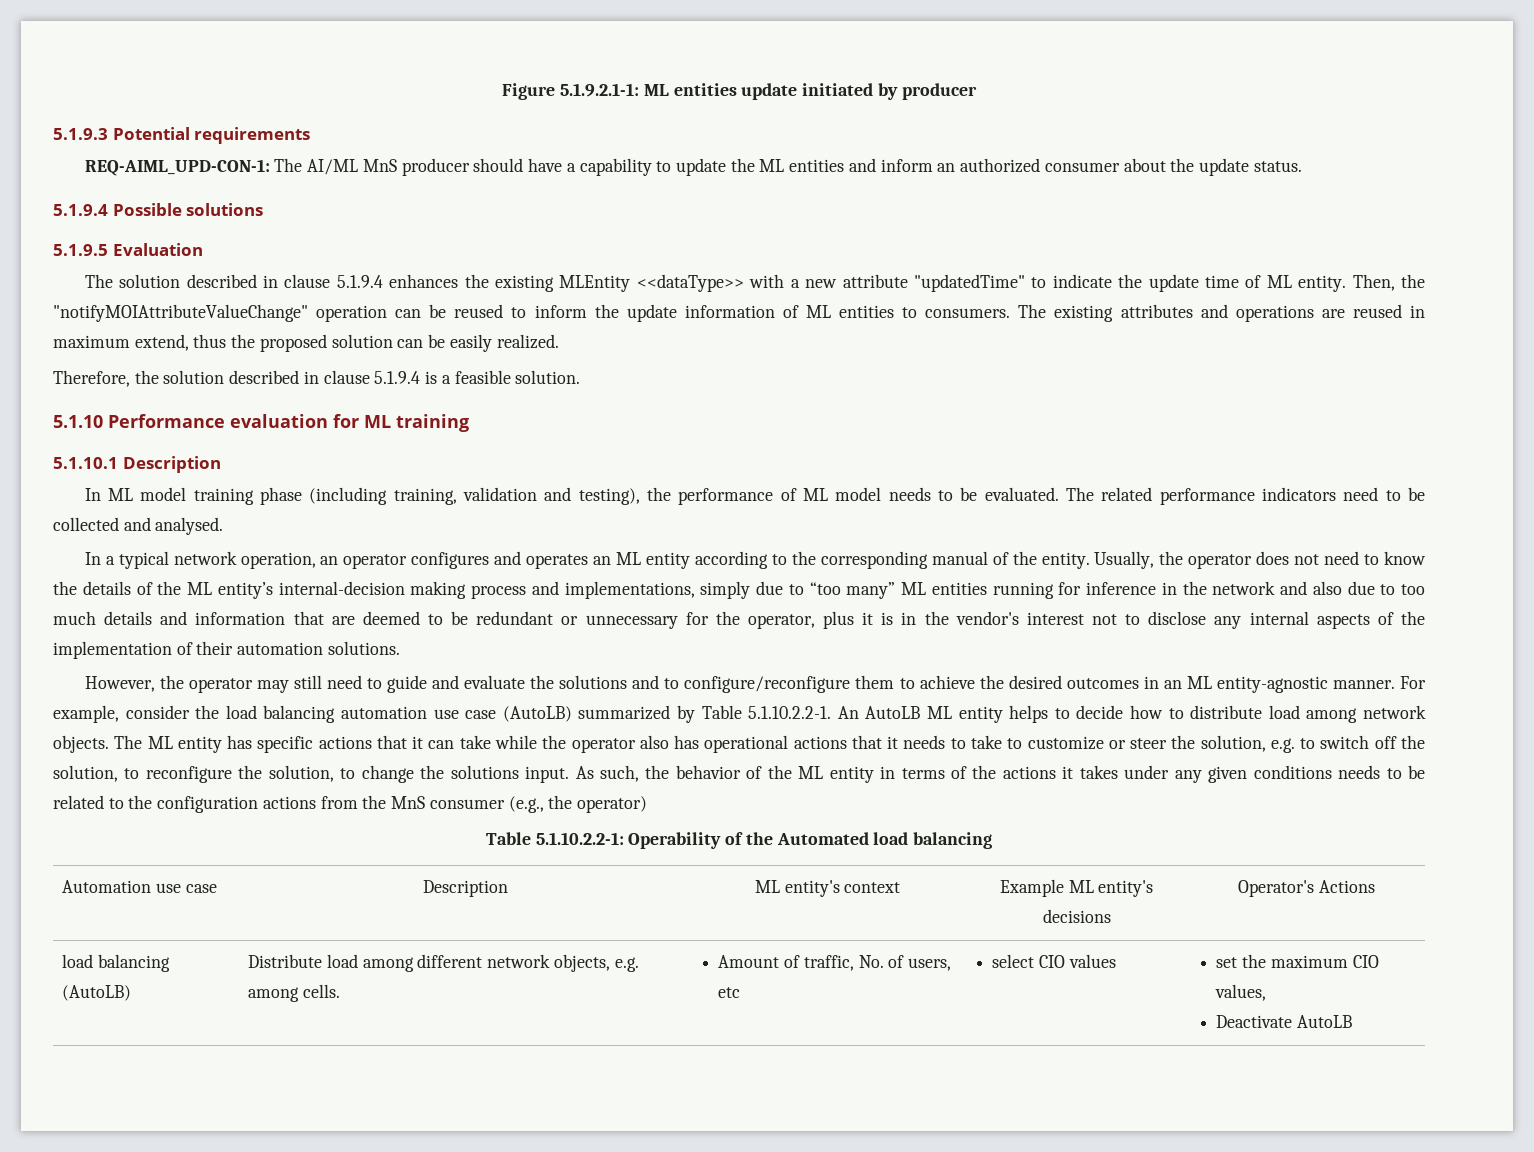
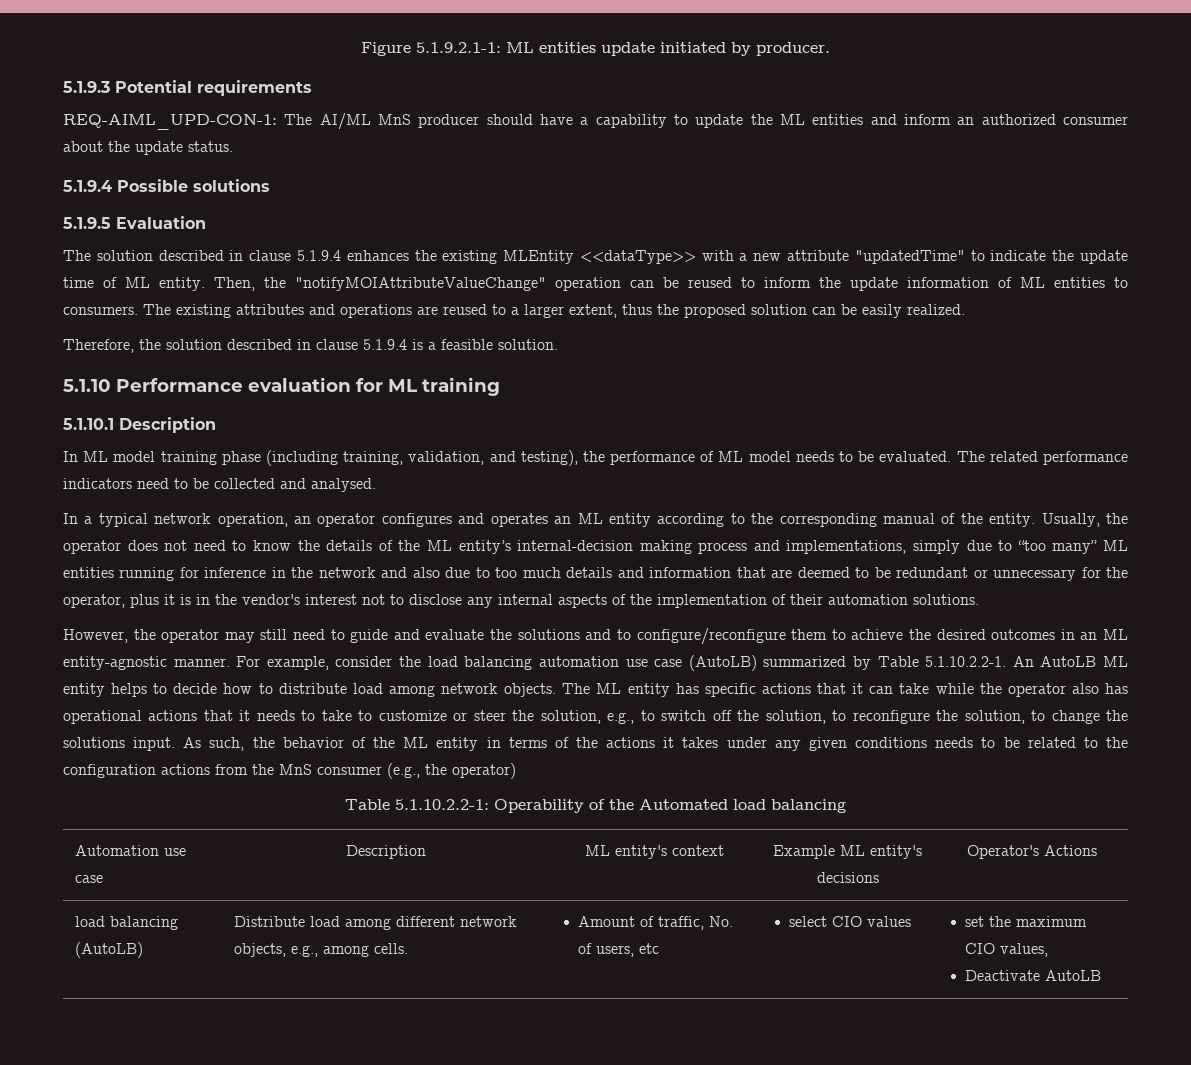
- Figure 5.1.9.2.1-1: ML entities update initiated by producer
+ Figure 5.1.9.2.1-1: ML entities update initiated by producer.
- The existing attributes and operations are reused in maximum extend, thus the proposed solution can be easily realized.
+ The existing attributes and operations are reused to a larger extent, thus the proposed solution can be easily realized.
- In ML model training phase (including training, validation and testing), the performance of ML model needs to be evaluated.
+ In ML model training phase (including training, validation, and testing), the performance of ML model needs to be evaluated.
- The ML entity has specific actions that it can take while the operator also has operational actions that it needs to take to customize or steer the solution, e.g. to switch off the solution, to reconfigure the solution, to change the solutions input.
+ The ML entity has specific actions that it can take while the operator also has operational actions that it needs to take to customize or steer the solution, e.g., to switch off the solution, to reconfigure the solution, to change the solutions input.
- load balancing (AutoLB) | Distribute load among different network objects, e.g. among cells. | Amount of traffic, No. of users, etc | select CIO values | set the maximum CIO values,
+ load balancing (AutoLB) | Distribute load among different network objects, e.g., among cells. | Amount of traffic, No. of users, etc | select CIO values | set the maximum CIO values,

